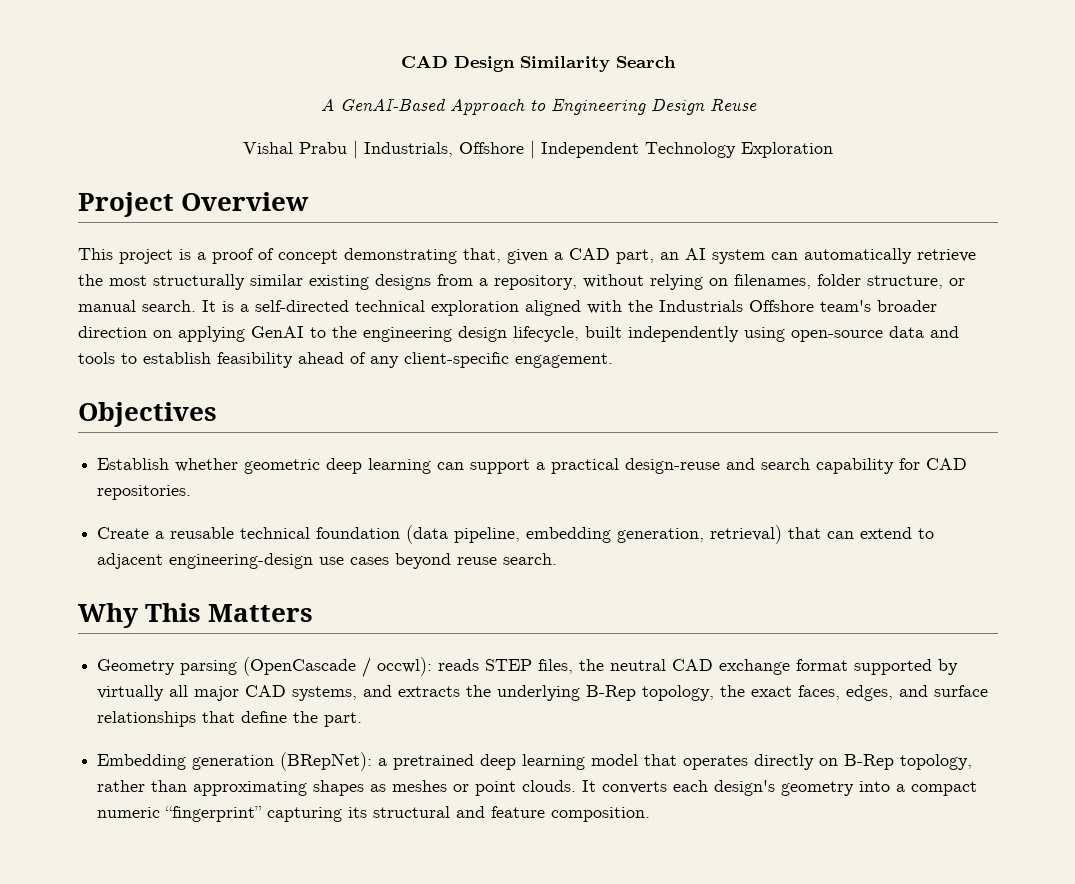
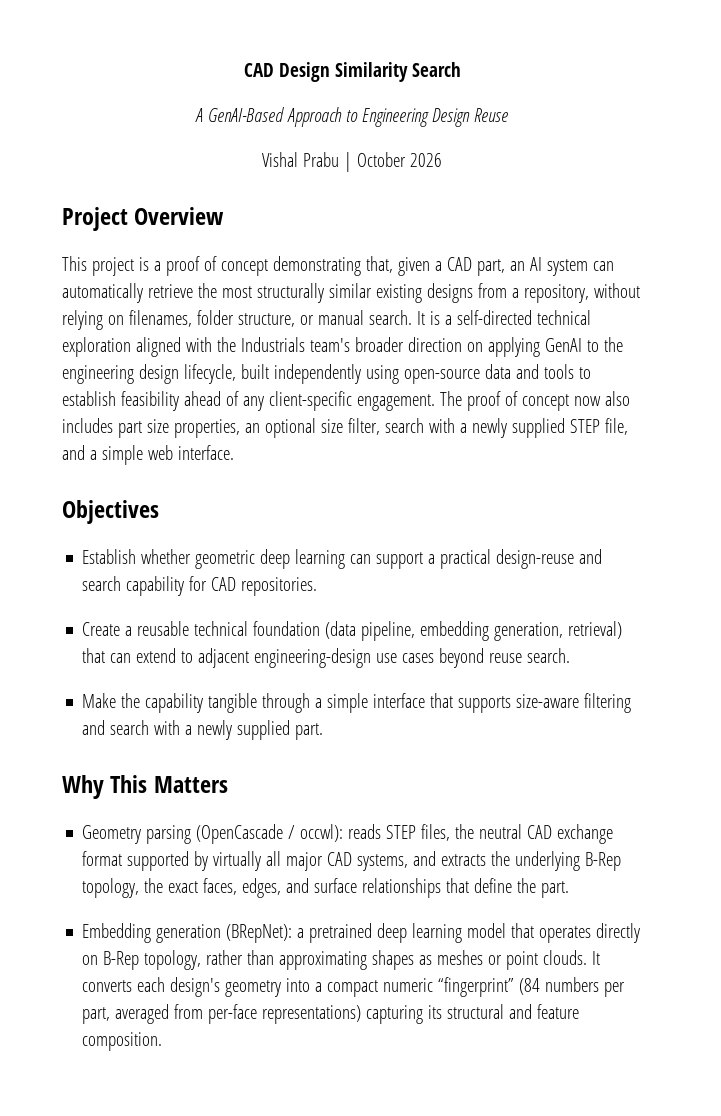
- Vishal Prabu | Industrials, Offshore | Independent Technology Exploration
+ Vishal Prabu | October 2026
- It is a self-directed technical exploration aligned with the Industrials Offshore team's broader direction on applying GenAI to the engineering design lifecycle, built independently using open-source data and tools to establish feasibility ahead of any client-specific engagement.
+ It is a self-directed technical exploration aligned with the Industrials team's broader direction on applying GenAI to the engineering design lifecycle, built independently using open-source data and tools to establish feasibility ahead of any client-specific engagement. The proof of concept now also includes part size properties, an optional size filter, search with a newly supplied STEP file, and a simple web interface.
+ Make the capability tangible through a simple interface that supports size-aware filtering and search with a newly supplied part.
- It converts each design's geometry into a compact numeric “fingerprint” capturing its structural and feature composition.
+ It converts each design's geometry into a compact numeric “fingerprint” (84 numbers per part, averaged from per-face representations) capturing its structural and feature composition.

